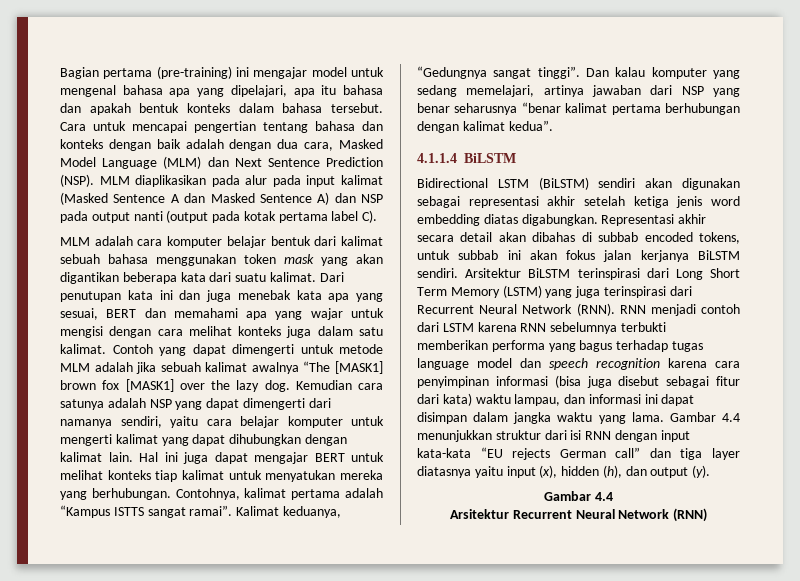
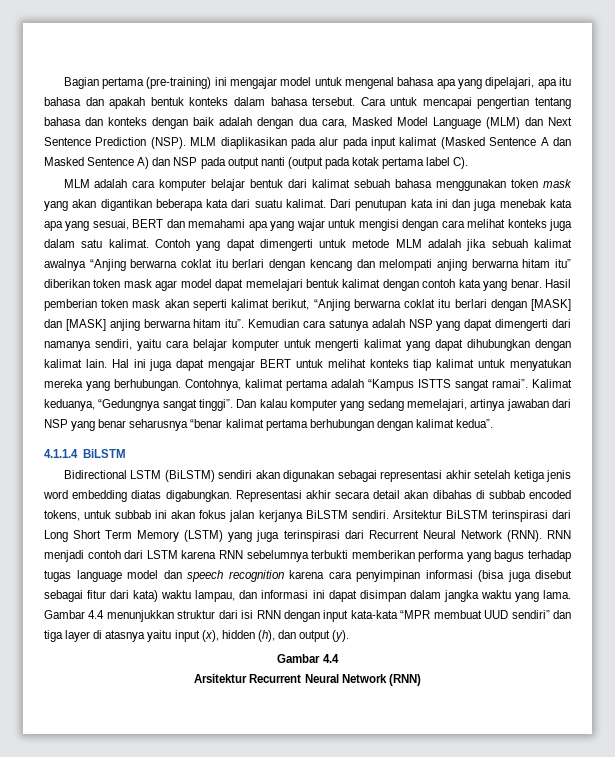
- Contoh yang dapat dimengerti untuk metode MLM adalah jika sebuah kalimat awalnya “The [MASK1] brown fox [MASK1] over the lazy dog.
+ Contoh yang dapat dimengerti untuk metode MLM adalah jika sebuah kalimat awalnya “Anjing berwarna coklat itu berlari dengan kencang dan melompati anjing berwarna hitam itu” diberikan token mask agar model dapat memelajari bentuk kalimat dengan contoh kata yang benar. Hasil pemberian token mask akan seperti kalimat berikut, “Anjing berwarna coklat itu berlari dengan [MASK] dan [MASK] anjing berwarna hitam itu”.
- Gambar 4.4 menunjukkan struktur dari isi RNN dengan input kata-kata “EU rejects German call” dan tiga layer diatasnya yaitu input (x), hidden (h), dan output (y).
+ Gambar 4.4 menunjukkan struktur dari isi RNN dengan input kata-kata “MPR membuat UUD sendiri” dan tiga layer di atasnya yaitu input (x), hidden (h), dan output (y).

